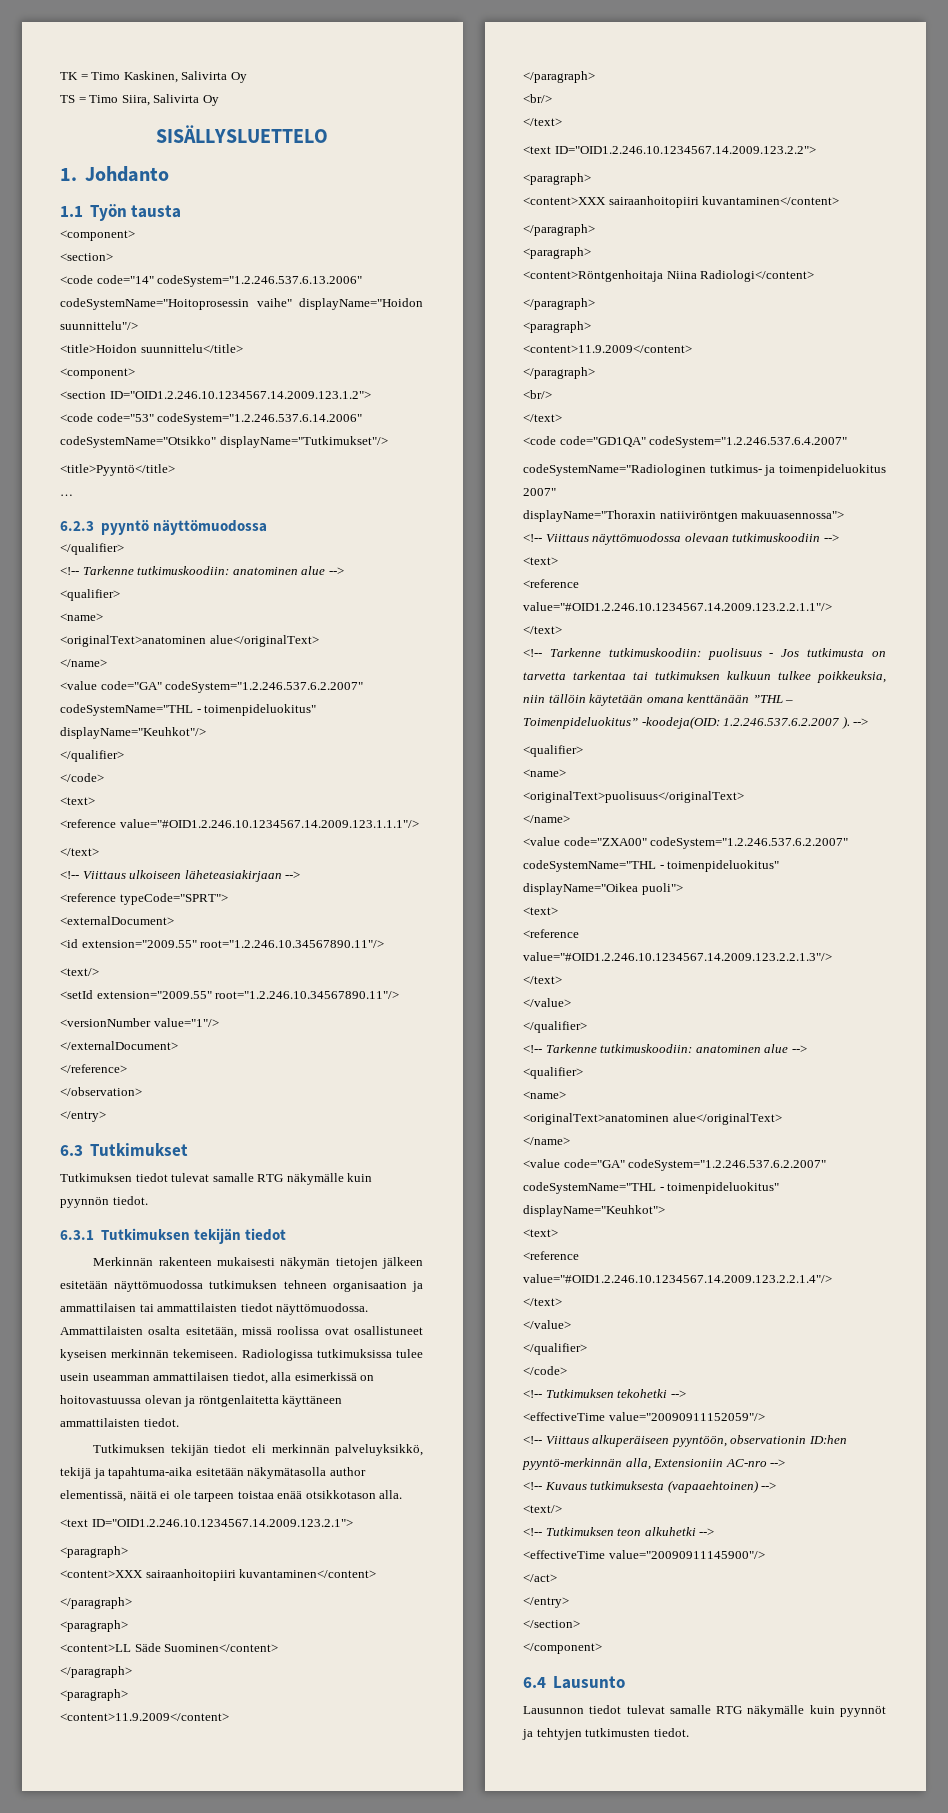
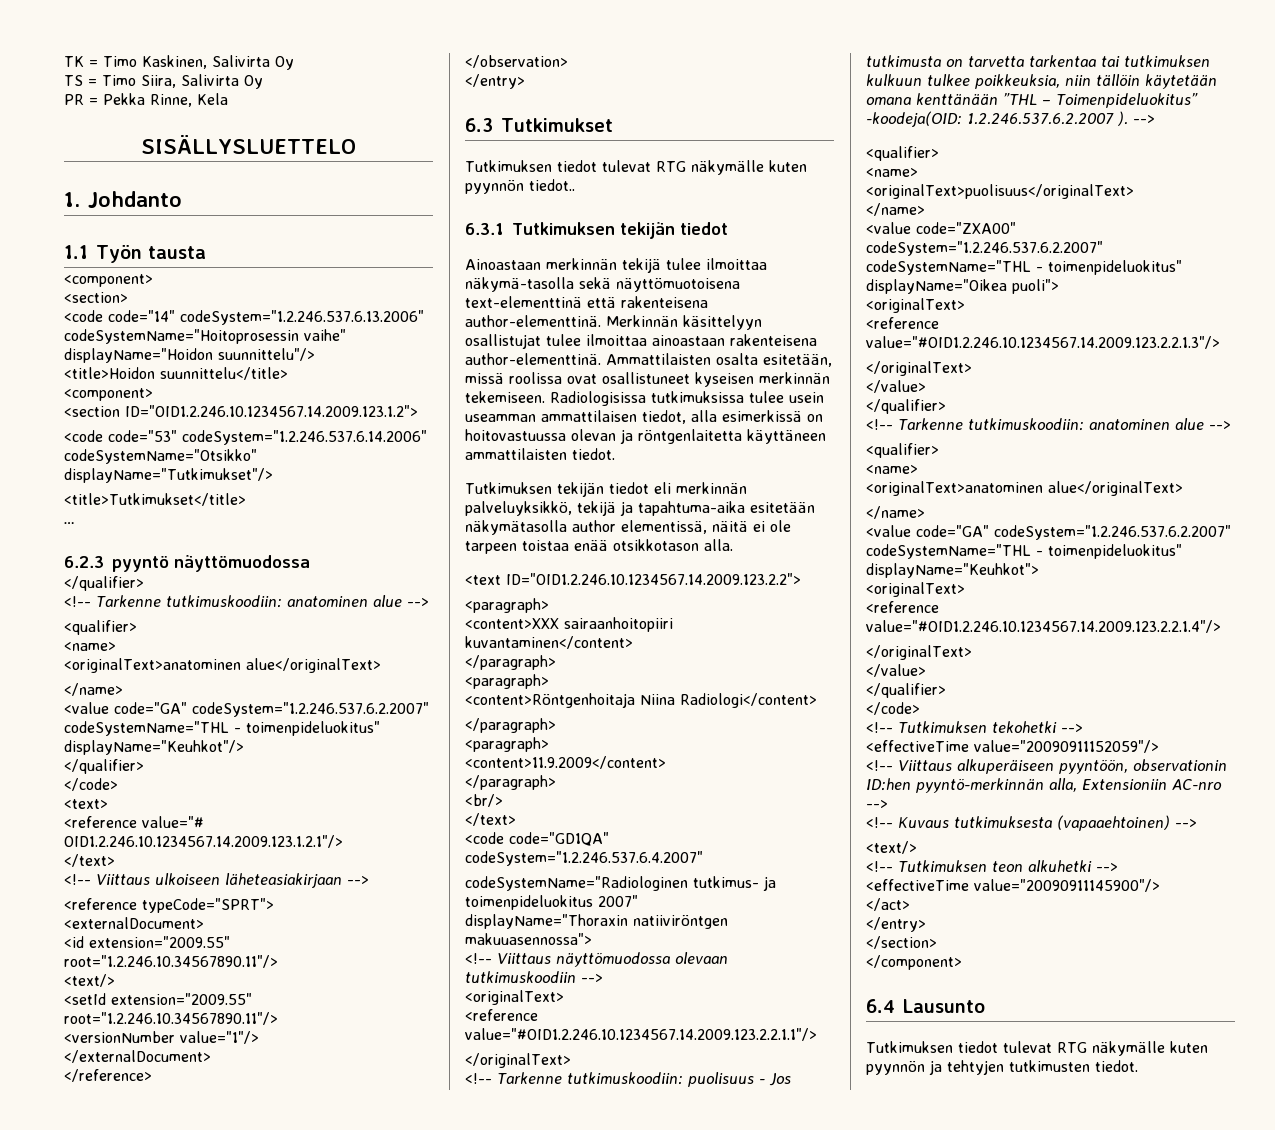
+ PR = Pekka Rinne, Kela
- <title>Pyyntö</title>
+ <title>Tutkimukset</title>
- <reference value="#OID1.2.246.10.1234567.14.2009.123.1.1.1"/>
+ <reference value="# OID1.2.246.10.1234567.14.2009.123.1.2.1"/>
- Tutkimuksen tiedot tulevat samalle RTG näkymälle kuin pyynnön tiedot.
+ Tutkimuksen tiedot tulevat RTG näkymälle kuten pyynnön tiedot..
- Merkinnän rakenteen mukaisesti näkymän tietojen jälkeen esitetään näyttömuodossa tutkimuksen tehneen organisaation ja ammattilaisen tai ammattilaisten tiedot näyttömuodossa.
+ Ainoastaan merkinnän tekijä tulee ilmoittaa näkymä-tasolla sekä näyttömuotoisena text-elementtinä että rakenteisena author-elementtinä. Merkinnän käsittelyyn osallistujat tulee ilmoittaa ainoastaan rakenteisena author-elementtinä.
- Radiologissa tutkimuksissa tulee usein useamman ammattilaisen tiedot, alla esimerkissä on hoitovastuussa olevan ja röntgenlaitetta käyttäneen ammattilaisten tiedot.
+ Radiologisissa tutkimuksissa tulee usein useamman ammattilaisen tiedot, alla esimerkissä on hoitovastuussa olevan ja röntgenlaitetta käyttäneen ammattilaisten tiedot.
- <text ID="OID1.2.246.10.1234567.14.2009.123.2.1">
- <paragraph>
- <content>XXX sairaanhoitopiiri kuvantaminen</content>
- </paragraph>
- <paragraph>
- <content>LL Säde Suominen</content>
- </paragraph>
- <paragraph>
- <content>11.9.2009</content>
- </paragraph>
- <br/>
- </text>
  <!-- Viittaus näyttömuodossa olevaan tutkimuskoodiin -->
- <text>
+ <originalText>
  <reference value="#OID1.2.246.10.1234567.14.2009.123.2.2.1.1"/>
- </text>
+ </originalText>
  <value code="ZXA00" codeSystem="1.2.246.537.6.2.2007" codeSystemName="THL - toimenpideluokitus" displayName="Oikea puoli">
- <text>
+ <originalText>
  <reference value="#OID1.2.246.10.1234567.14.2009.123.2.2.1.3"/>
- </text>
+ </originalText>
  <value code="GA" codeSystem="1.2.246.537.6.2.2007" codeSystemName="THL - toimenpideluokitus" displayName="Keuhkot">
- <text>
+ <originalText>
  <reference value="#OID1.2.246.10.1234567.14.2009.123.2.2.1.4"/>
- </text>
+ </originalText>
- Lausunnon tiedot tulevat samalle RTG näkymälle kuin pyynnöt ja tehtyjen tutkimusten tiedot.
+ Tutkimuksen tiedot tulevat RTG näkymälle kuten pyynnön ja tehtyjen tutkimusten tiedot.

